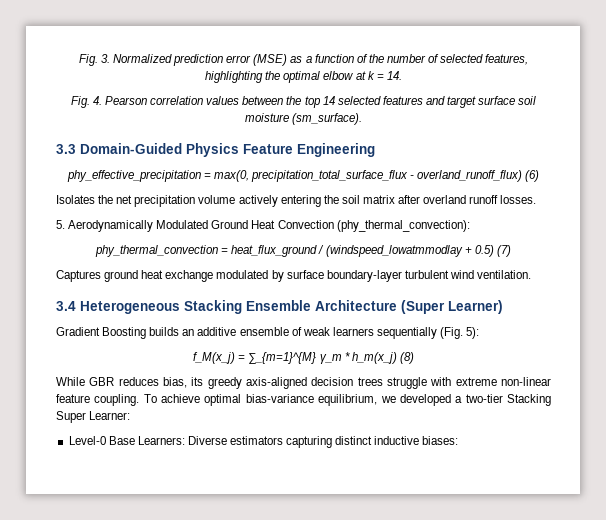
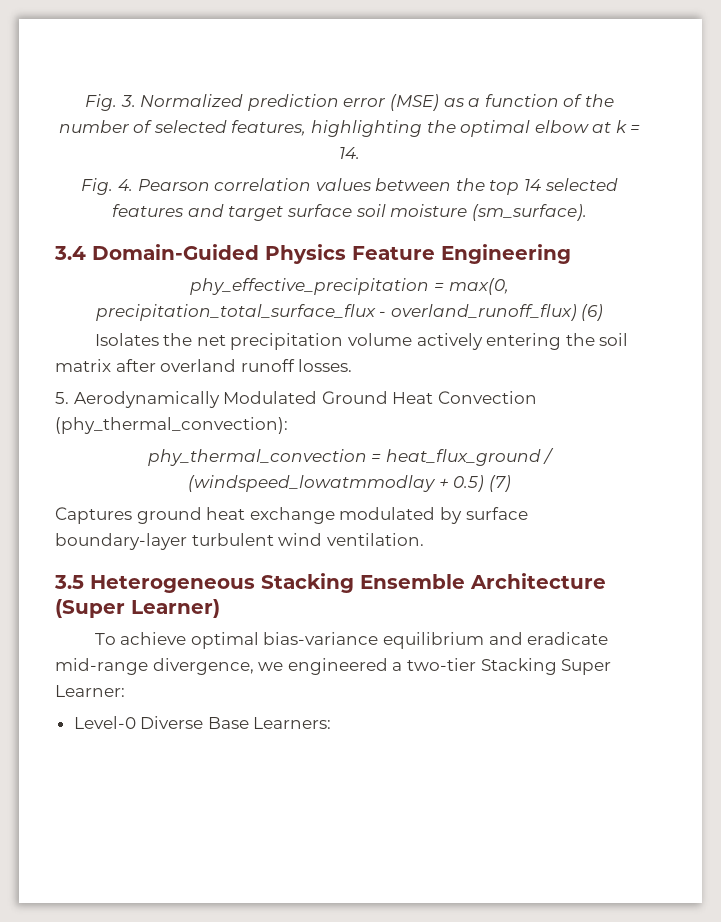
- 3.3 Domain-Guided Physics Feature Engineering
+ 3.4 Domain-Guided Physics Feature Engineering
- 3.4 Heterogeneous Stacking Ensemble Architecture (Super Learner)
+ 3.5 Heterogeneous Stacking Ensemble Architecture (Super Learner)
- Gradient Boosting builds an additive ensemble of weak learners sequentially (Fig. 5):
- f_M(x_j) = ∑_{m=1}^{M} γ_m * h_m(x_j) (8)
- While GBR reduces bias, its greedy axis-aligned decision trees struggle with extreme non-linear feature coupling. To achieve optimal bias-variance equilibrium, we developed a two-tier Stacking Super Learner:
+ To achieve optimal bias-variance equilibrium and eradicate mid-range divergence, we engineered a two-tier Stacking Super Learner:
- Level-0 Base Learners: Diverse estimators capturing distinct inductive biases:
+ Level-0 Diverse Base Learners:

